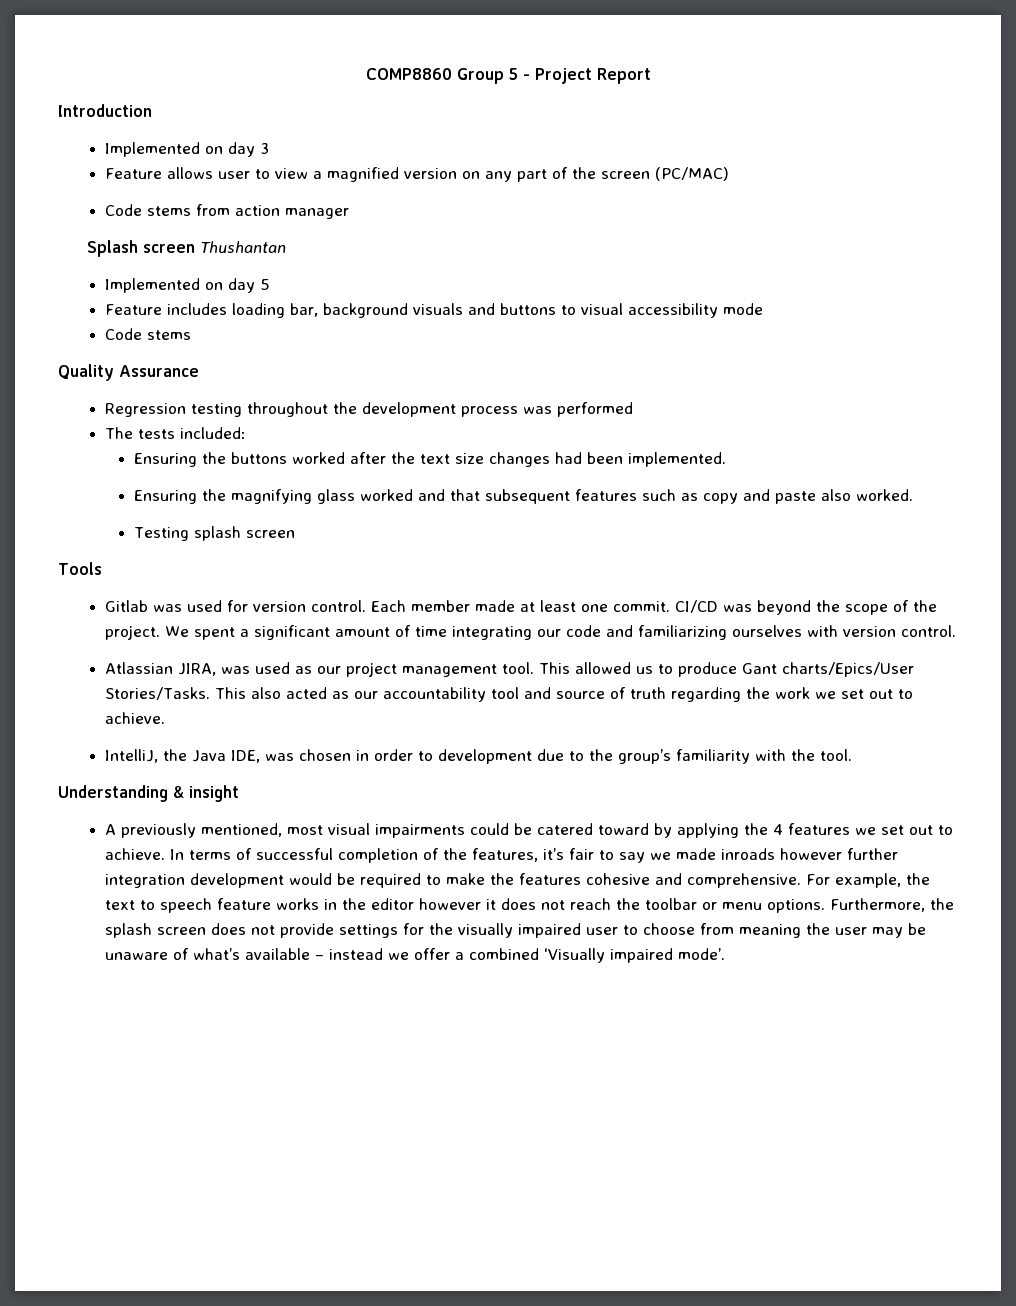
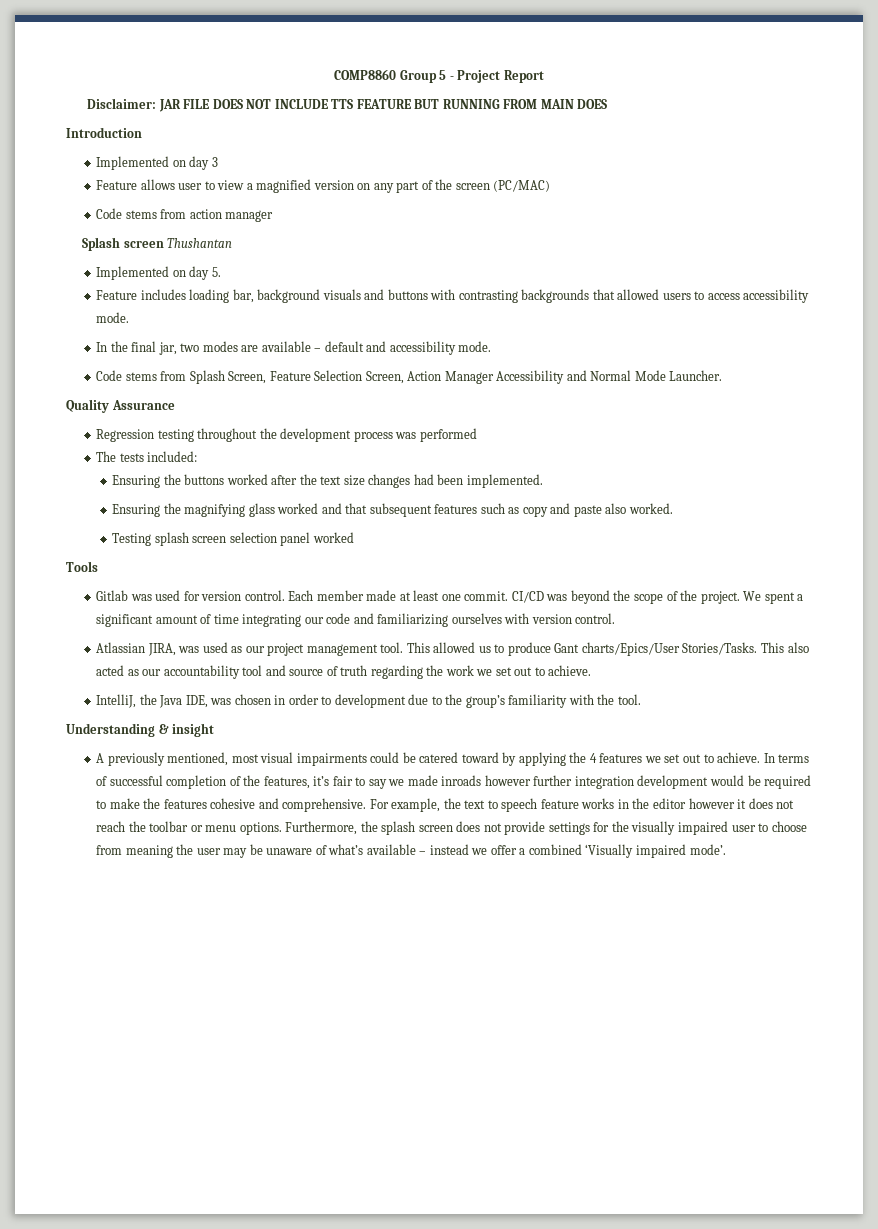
+ Disclaimer: JAR FILE DOES NOT INCLUDE TTS FEATURE BUT RUNNING FROM MAIN DOES
- Implemented on day 5
+ Implemented on day 5.
- Feature includes loading bar, background visuals and buttons to visual accessibility mode
- Code stems
+ Feature includes loading bar, background visuals and buttons with contrasting backgrounds that allowed users to access accessibility mode.
+ In the final jar, two modes are available – default and accessibility mode.
+ Code stems from Splash Screen, Feature Selection Screen, Action Manager Accessibility and Normal Mode Launcher.
- Testing splash screen
+ Testing splash screen selection panel worked

